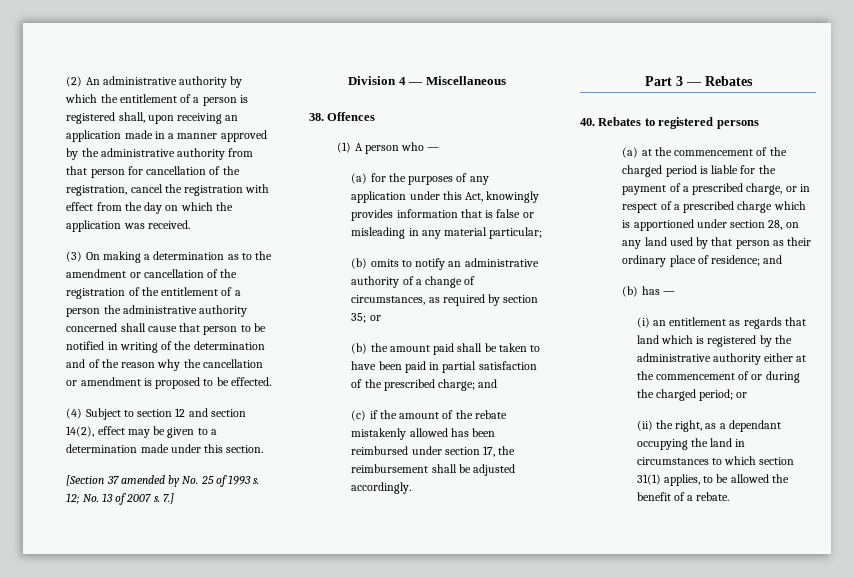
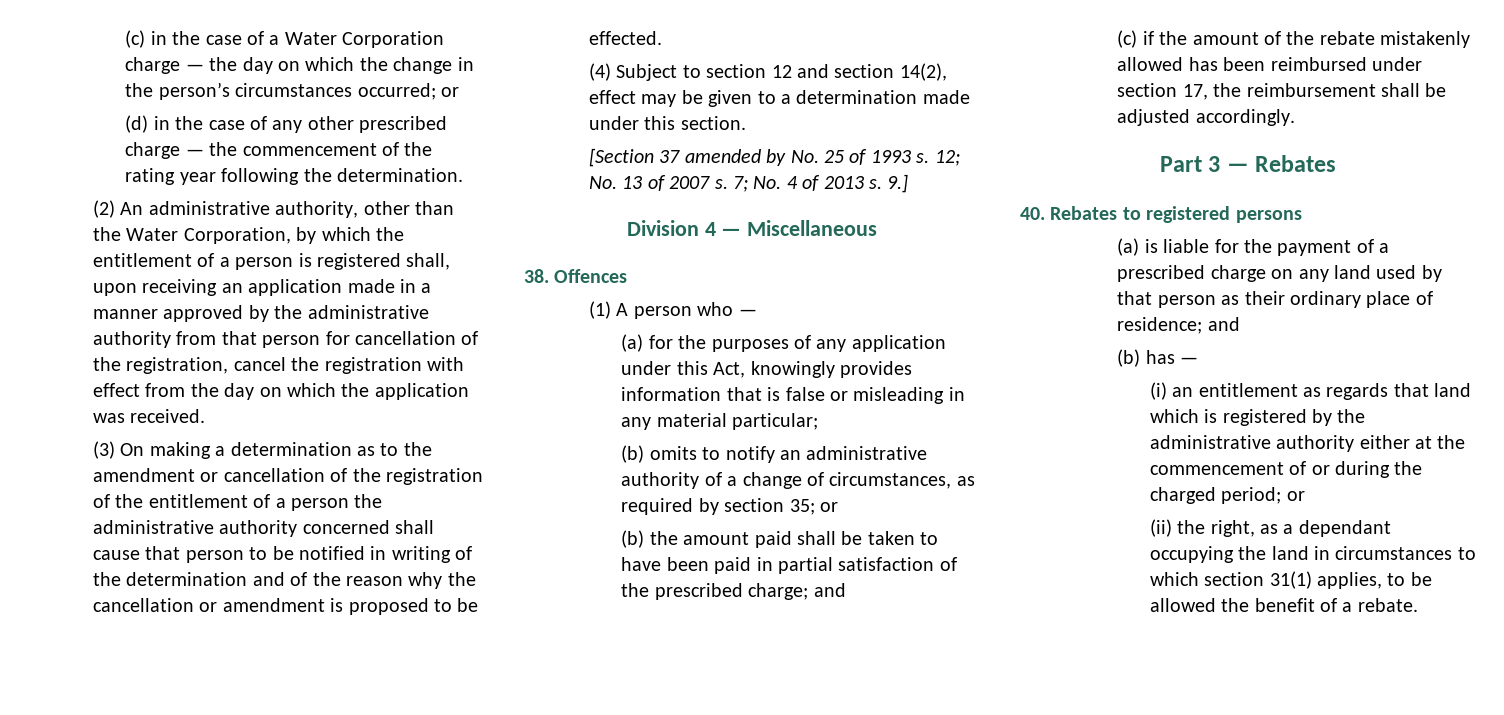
- (2) An administrative authority by which the entitlement of a person is registered shall, upon receiving an application made in a manner approved by the administrative authority from that person for cancellation of the registration, cancel the registration with effect from the day on which the application was received.
+ (c) in the case of a Water Corporation charge — the day on which the change in the person’s circumstances occurred; or
+ (d) in the case of any other prescribed charge — the commencement of the rating year following the determination.
+ (2) An administrative authority, other than the Water Corporation, by which the entitlement of a person is registered shall, upon receiving an application made in a manner approved by the administrative authority from that person for cancellation of the registration, cancel the registration with effect from the day on which the application was received.
- 7.]
+ 7; No. 4 of 2013 s. 9.]
- (a) at the commencement of the charged period is liable for the payment of a prescribed charge, or in respect of a prescribed charge which is apportioned under section 28, on any land used by that person as their ordinary place of residence; and
+ (a) is liable for the payment of a prescribed charge on any land used by that person as their ordinary place of residence; and

